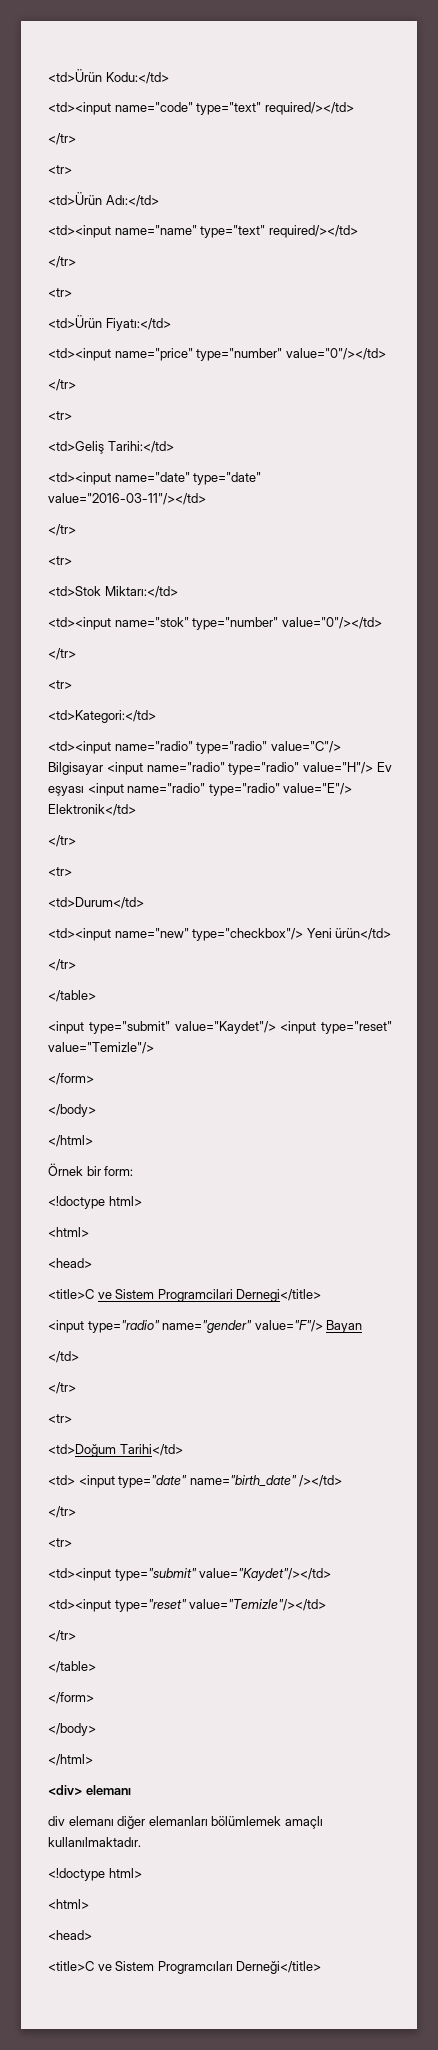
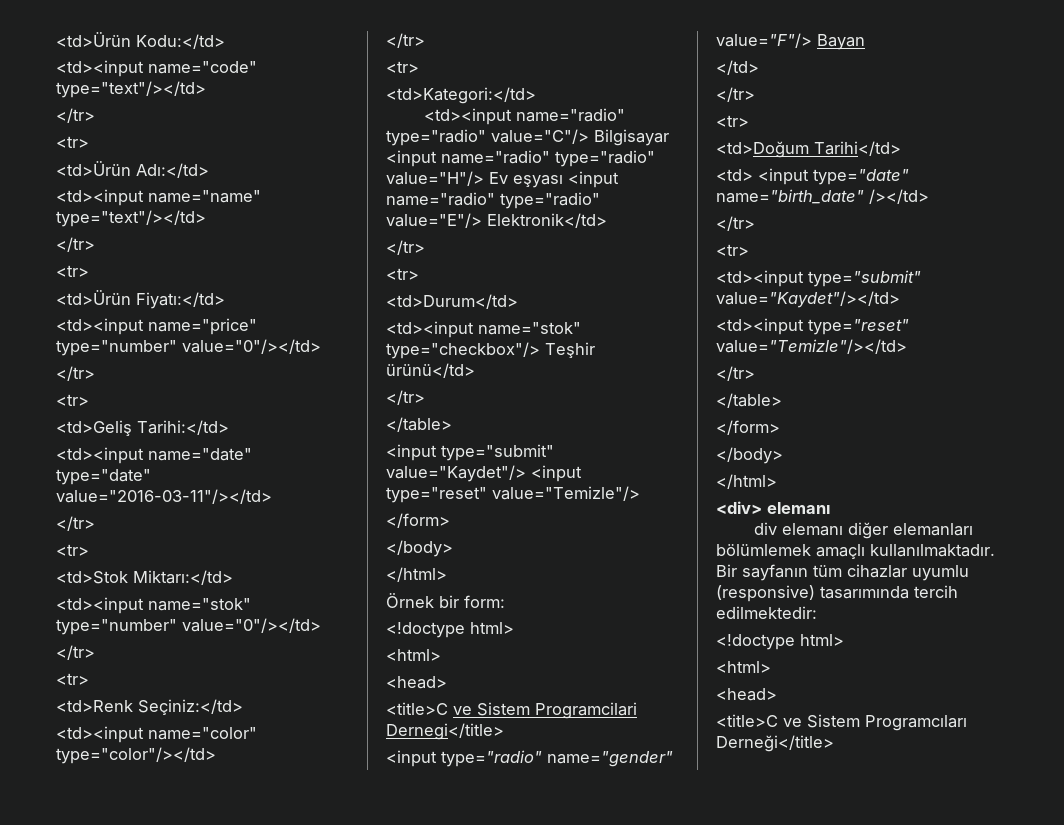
- <td><input name="code" type="text" required/></td>
+ <td><input name="code" type="text"/></td>
- <td><input name="name" type="text" required/></td>
+ <td><input name="name" type="text"/></td>
+ <td>Renk Seçiniz:</td>
+ <td><input name="color" type="color"/></td>
+ </tr>
+ <tr>
- <td><input name="new" type="checkbox"/> Yeni ürün</td>
+ <td><input name="stok" type="checkbox"/> Teşhir ürünü</td>
+ Bir sayfanın tüm cihazlar uyumlu (responsive) tasarımında tercih edilmektedir:

